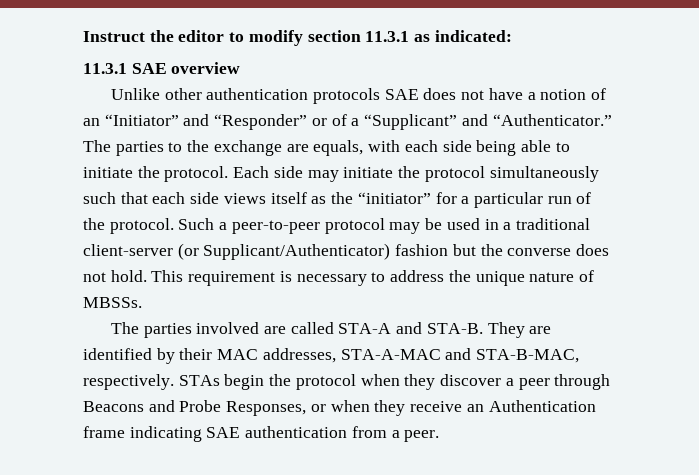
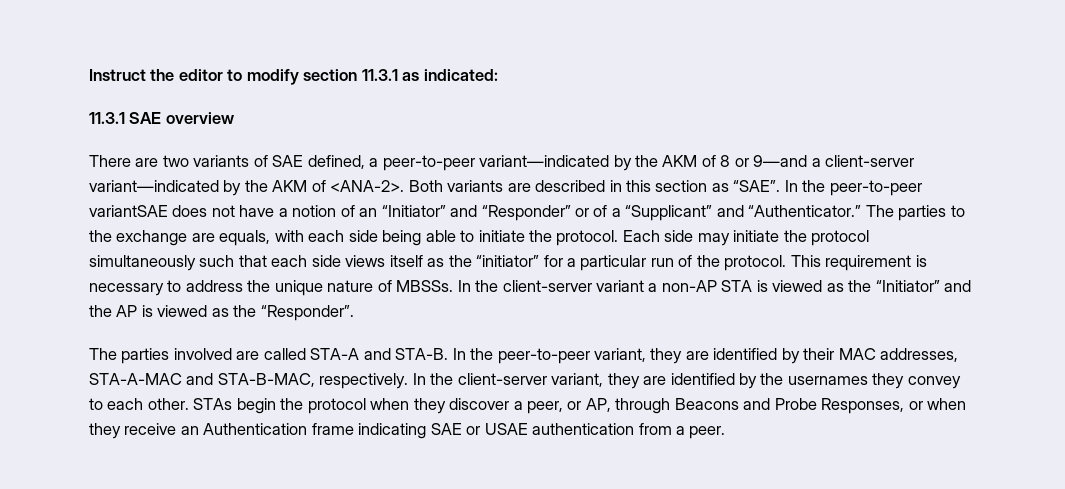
- Unlike other authentication protocols SAE does not have a notion of an “Initiator” and “Responder” or of a “Supplicant” and “Authenticator.”
+ There are two variants of SAE defined, a peer-to-peer variant—indicated by the AKM of 8 or 9—and a client-server variant—indicated by the AKM of <ANA-2>. Both variants are described in this section as “SAE”. In the peer-to-peer variantSAE does not have a notion of an “Initiator” and “Responder” or of a “Supplicant” and “Authenticator.”
- Such a peer-to-peer protocol may be used in a traditional client-server (or Supplicant/Authenticator) fashion but the converse does not hold.
+ In the client-server variant a non-AP STA is viewed as the “Initiator” and the AP is viewed as the “Responder”.
- They are identified by their MAC addresses, STA-A-MAC and STA-B-MAC, respectively.
+ In the peer-to-peer variant, they are identified by their MAC addresses, STA-A-MAC and STA-B-MAC, respectively.
+ In the client-server variant, they are identified by the usernames they convey to each other.
- STAs begin the protocol when they discover a peer through Beacons and Probe Responses, or when they receive an Authentication frame indicating SAE authentication from a peer.
+ STAs begin the protocol when they discover a peer, or AP, through Beacons and Probe Responses, or when they receive an Authentication frame indicating SAE or USAE authentication from a peer.

